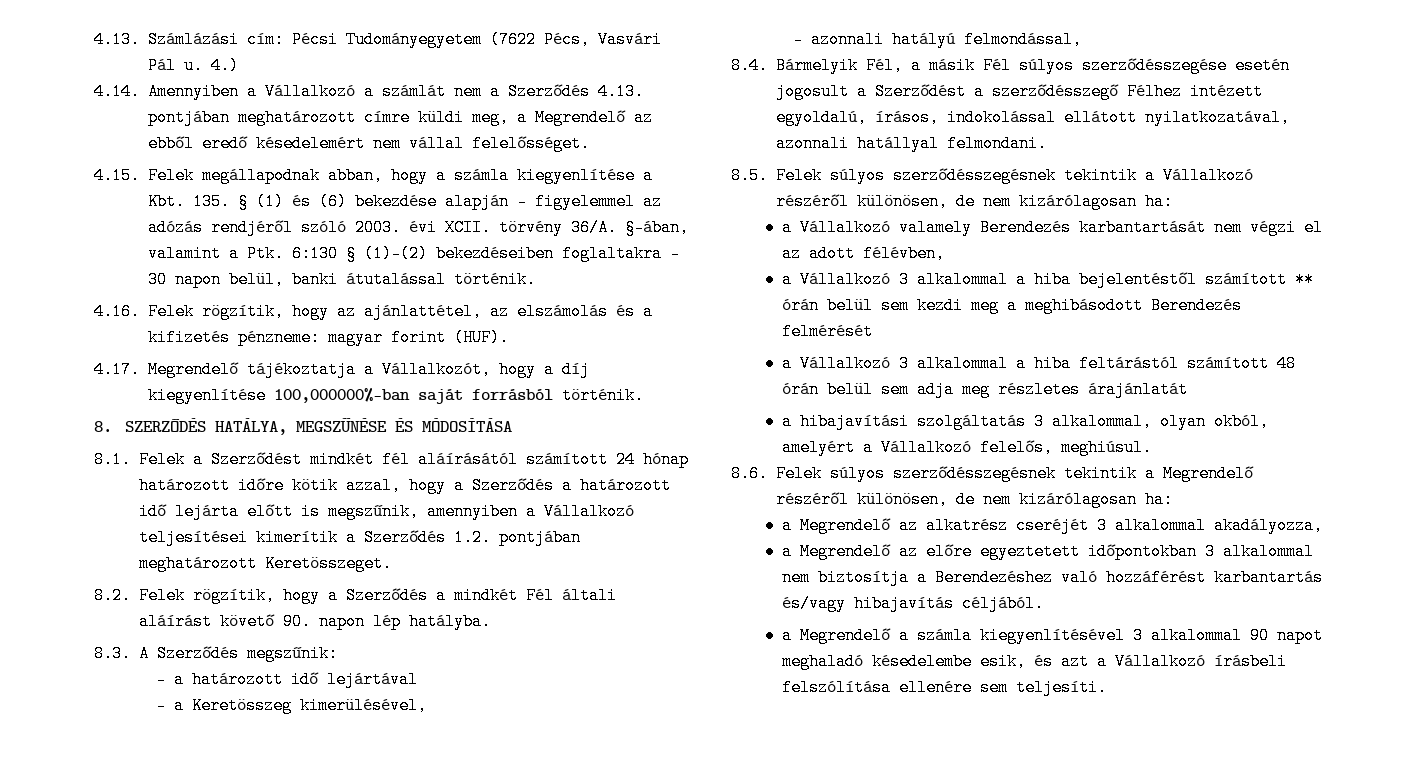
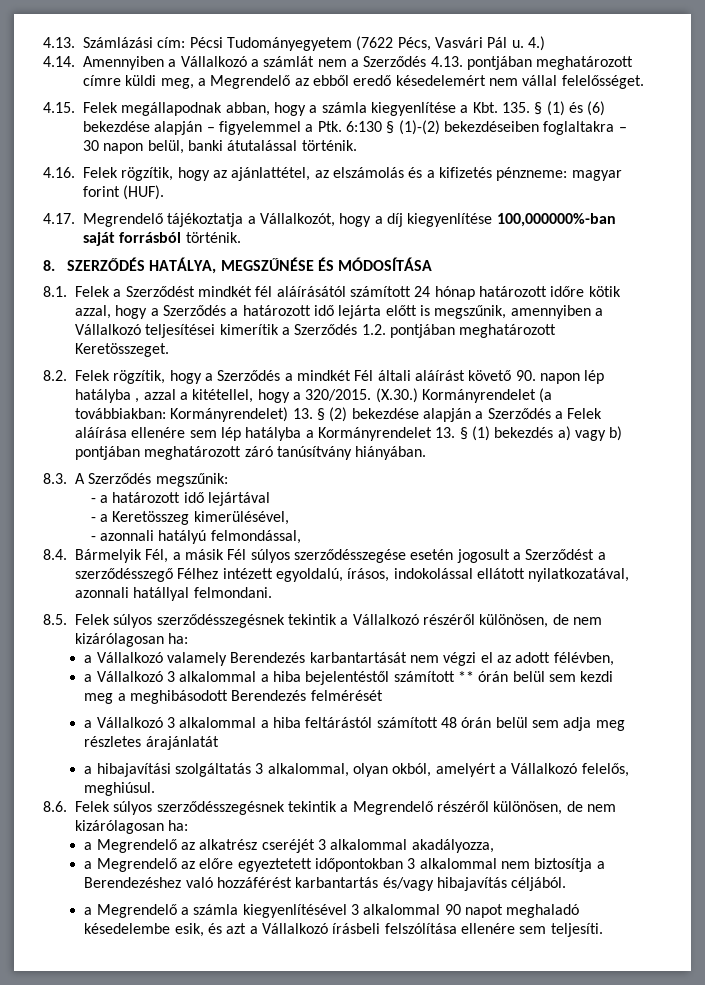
- 4.15. Felek megállapodnak abban, hogy a számla kiegyenlítése a Kbt. 135. § (1) és (6) bekezdése alapján – figyelemmel az adózás rendjéről szóló 2003. évi XCII. törvény 36/A. §-ában, valamint a Ptk. 6:130 § (1)-(2) bekezdéseiben foglaltakra – 30 napon belül, banki átutalással történik.
+ 4.15. Felek megállapodnak abban, hogy a számla kiegyenlítése a Kbt. 135. § (1) és (6) bekezdése alapján – figyelemmel a Ptk. 6:130 § (1)-(2) bekezdéseiben foglaltakra – 30 napon belül, banki átutalással történik.
- 8.2. Felek rögzítik, hogy a Szerződés a mindkét Fél általi aláírást követő 90. napon lép hatályba.
+ 8.2. Felek rögzítik, hogy a Szerződés a mindkét Fél általi aláírást követő 90. napon lép hatályba , azzal a kitétellel, hogy a 320/2015. (X.30.) Kormányrendelet (a továbbiakban: Kormányrendelet) 13. § (2) bekezdése alapján a Szerződés a Felek aláírása ellenére sem lép hatályba a Kormányrendelet 13. § (1) bekezdés a) vagy b) pontjában meghatározott záró tanúsítvány hiányában.

